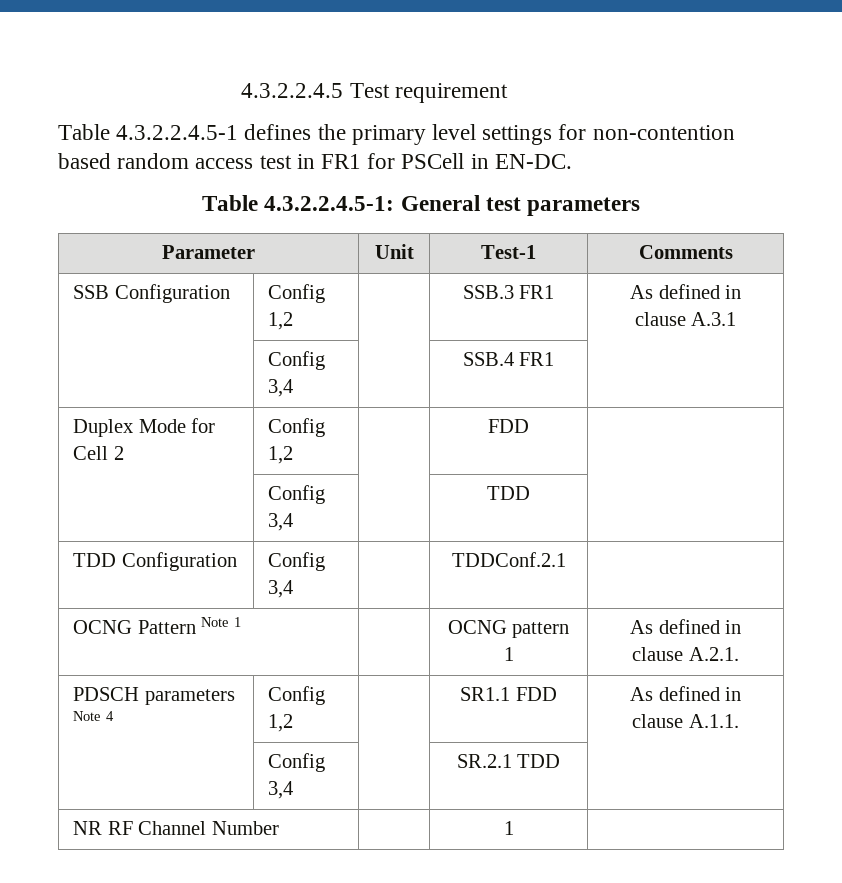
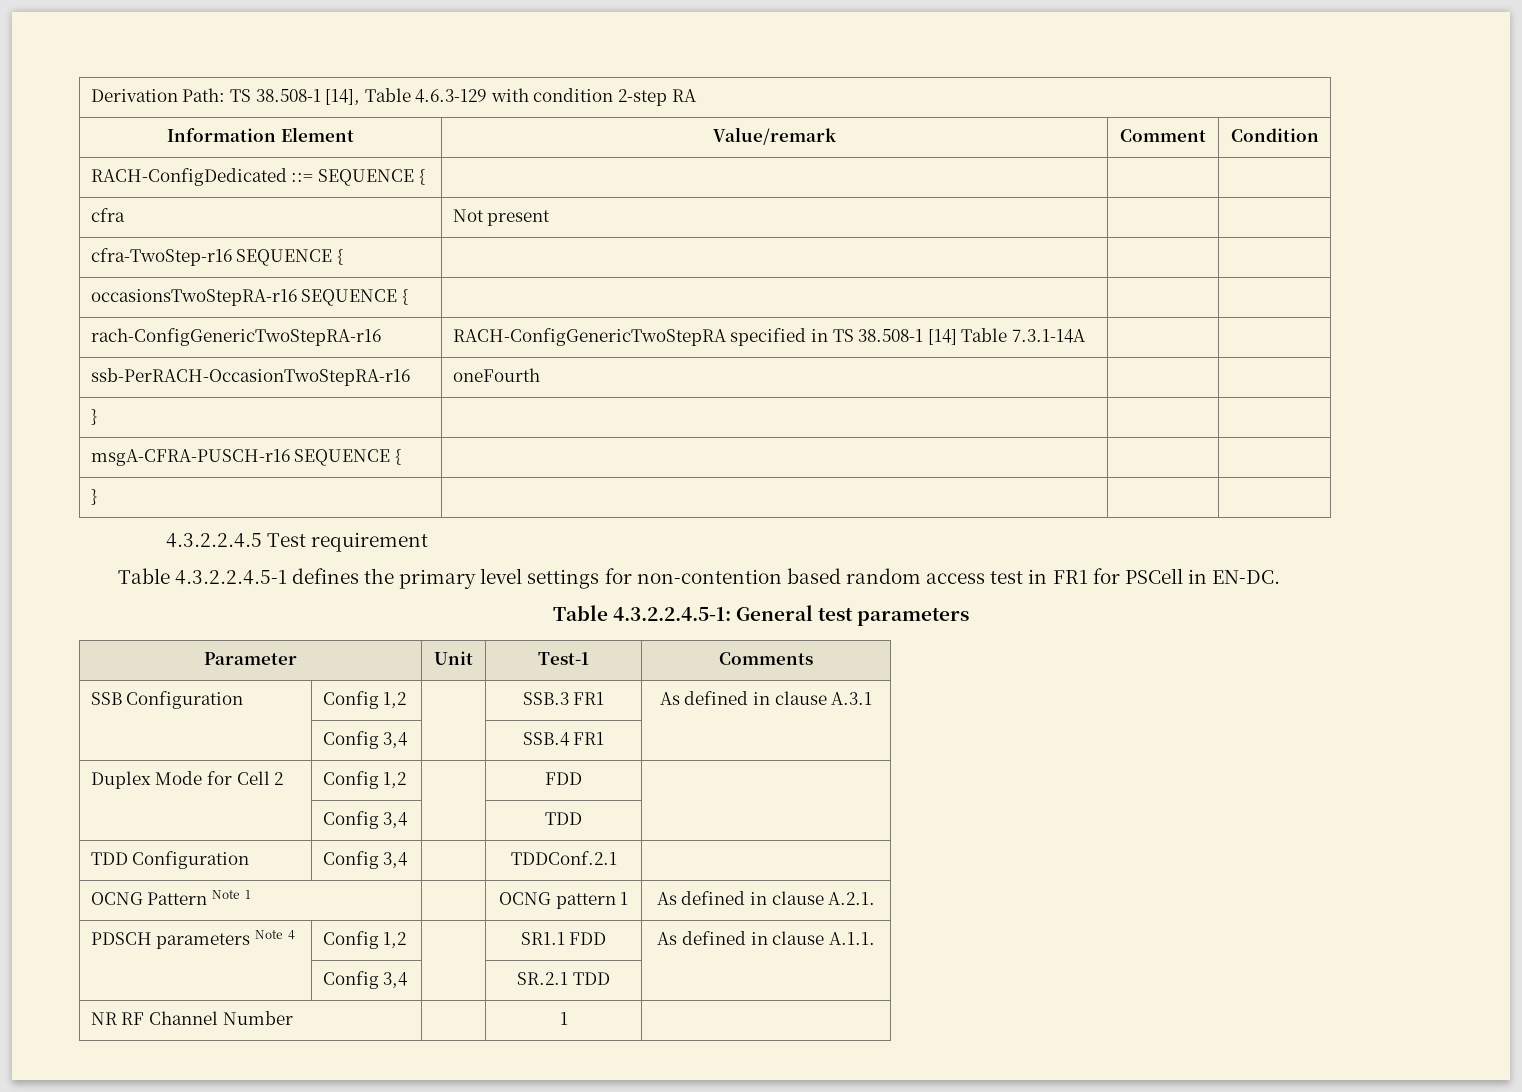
+ Derivation Path: TS 38.508-1 [14], Table 4.6.3-129 with condition 2-step RA
+ Information Element | Value/remark | Comment | Condition
+ RACH-ConfigDedicated ::= SEQUENCE { | | |
+ cfra | Not present | |
+ cfra-TwoStep-r16 SEQUENCE { | | |
+ occasionsTwoStepRA-r16 SEQUENCE { | | |
+ rach-ConfigGenericTwoStepRA-r16 | RACH-ConfigGenericTwoStepRA specified in TS 38.508-1 [14] Table 7.3.1-14A | |
+ ssb-PerRACH-OccasionTwoStepRA-r16 | oneFourth | |
+ } | | |
+ msgA-CFRA-PUSCH-r16 SEQUENCE { | | |
+ } | | |

